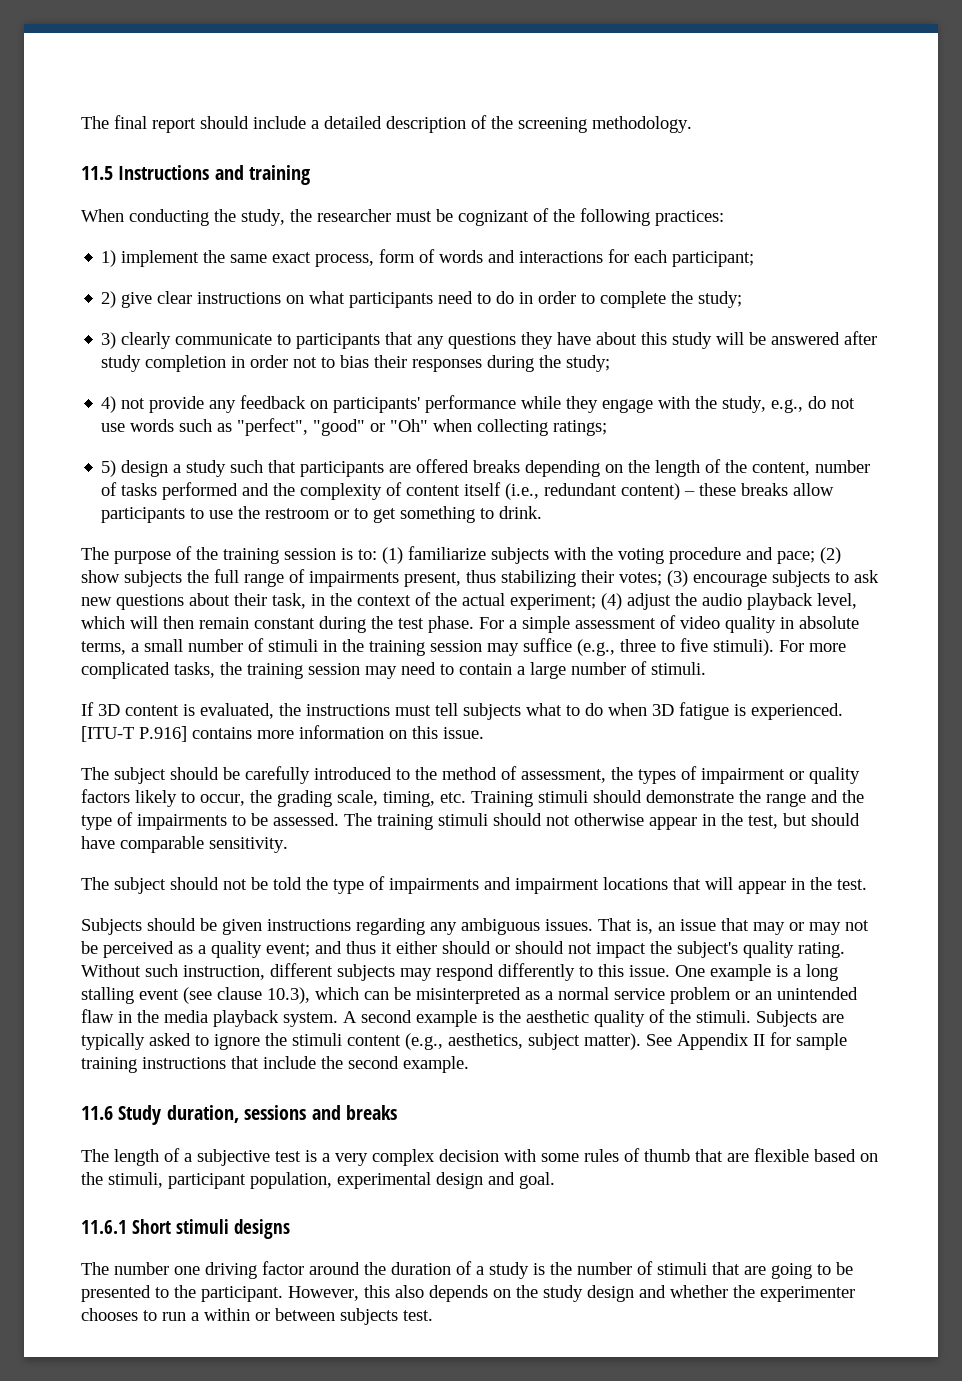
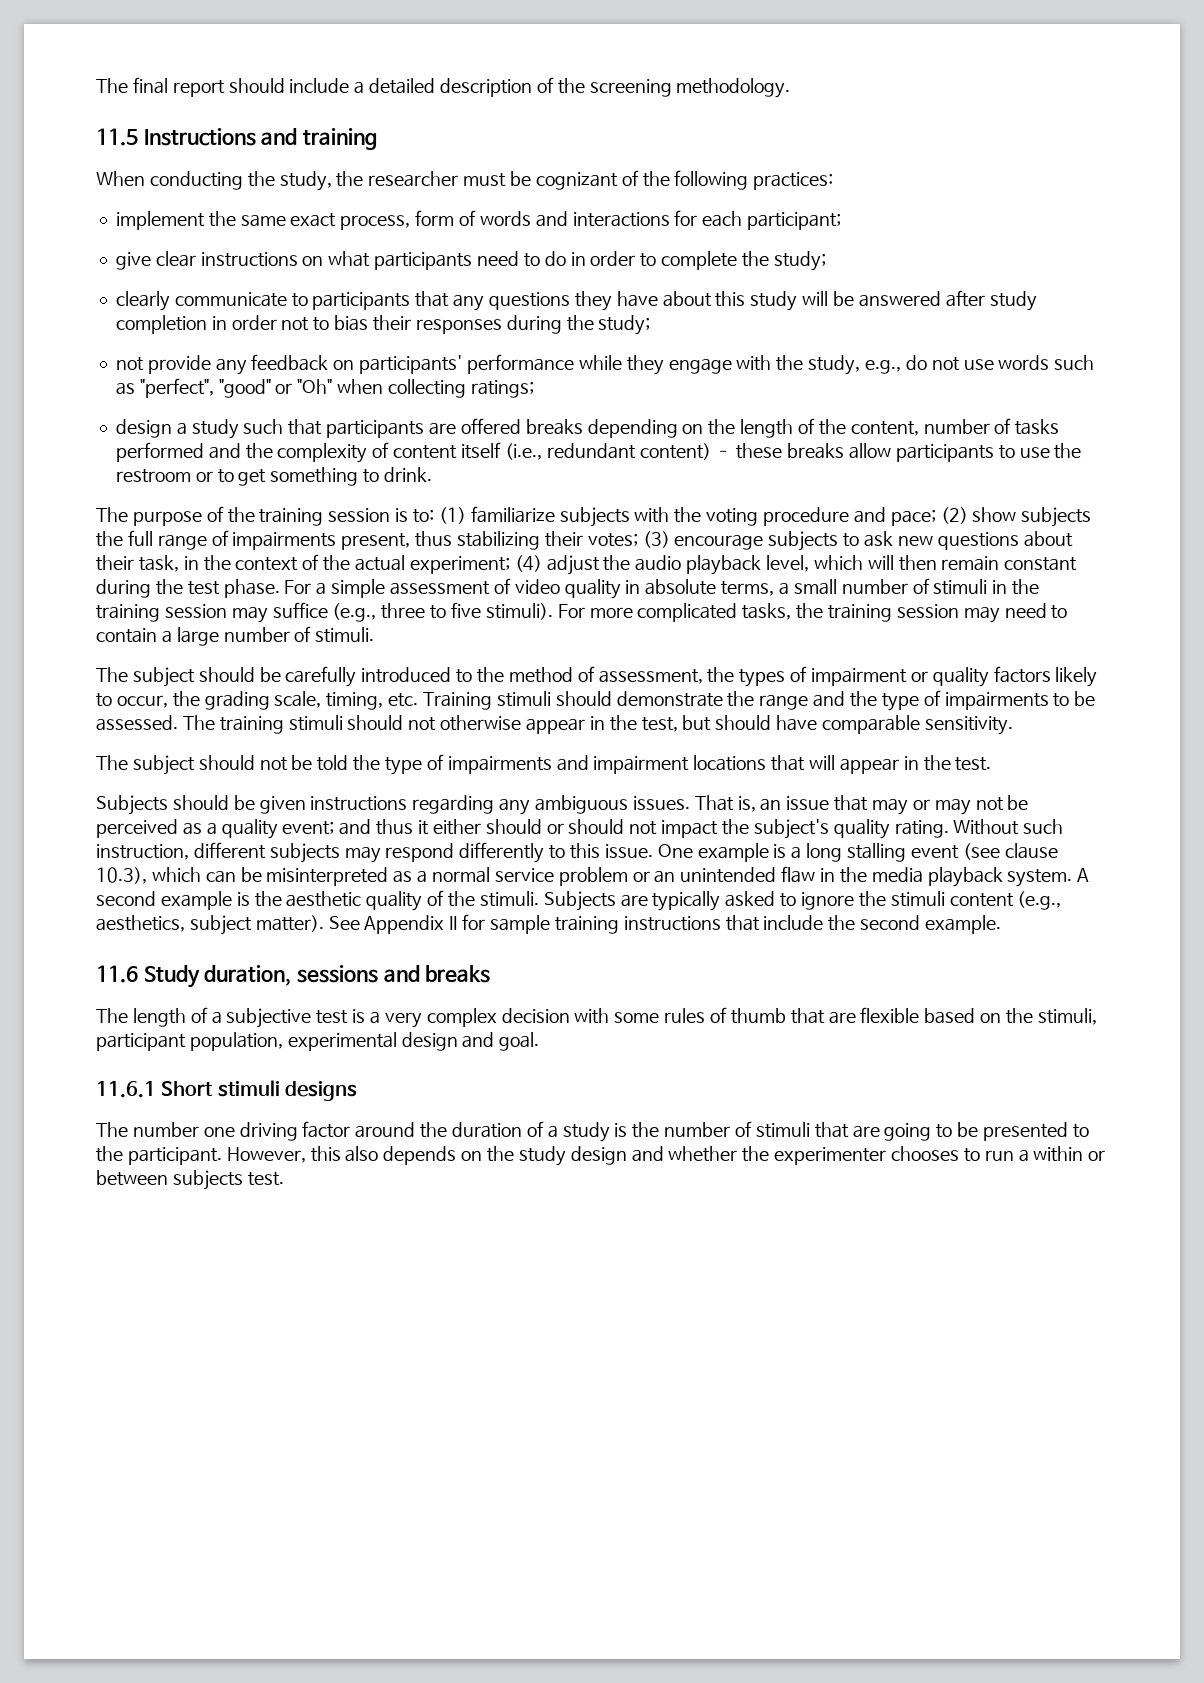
- 1) implement the same exact process, form of words and interactions for each participant;
+ implement the same exact process, form of words and interactions for each participant;
- 2) give clear instructions on what participants need to do in order to complete the study;
+ give clear instructions on what participants need to do in order to complete the study;
- 3) clearly communicate to participants that any questions they have about this study will be answered after study completion in order not to bias their responses during the study;
+ clearly communicate to participants that any questions they have about this study will be answered after study completion in order not to bias their responses during the study;
- 4) not provide any feedback on participants' performance while they engage with the study, e.g., do not use words such as "perfect", "good" or "Oh" when collecting ratings;
+ not provide any feedback on participants' performance while they engage with the study, e.g., do not use words such as "perfect", "good" or "Oh" when collecting ratings;
- 5) design a study such that participants are offered breaks depending on the length of the content, number of tasks performed and the complexity of content itself (i.e., redundant content) – these breaks allow participants to use the restroom or to get something to drink.
+ design a study such that participants are offered breaks depending on the length of the content, number of tasks performed and the complexity of content itself (i.e., redundant content) – these breaks allow participants to use the restroom or to get something to drink.
- If 3D content is evaluated, the instructions must tell subjects what to do when 3D fatigue is experienced. [ITU-T P.916] contains more information on this issue.

